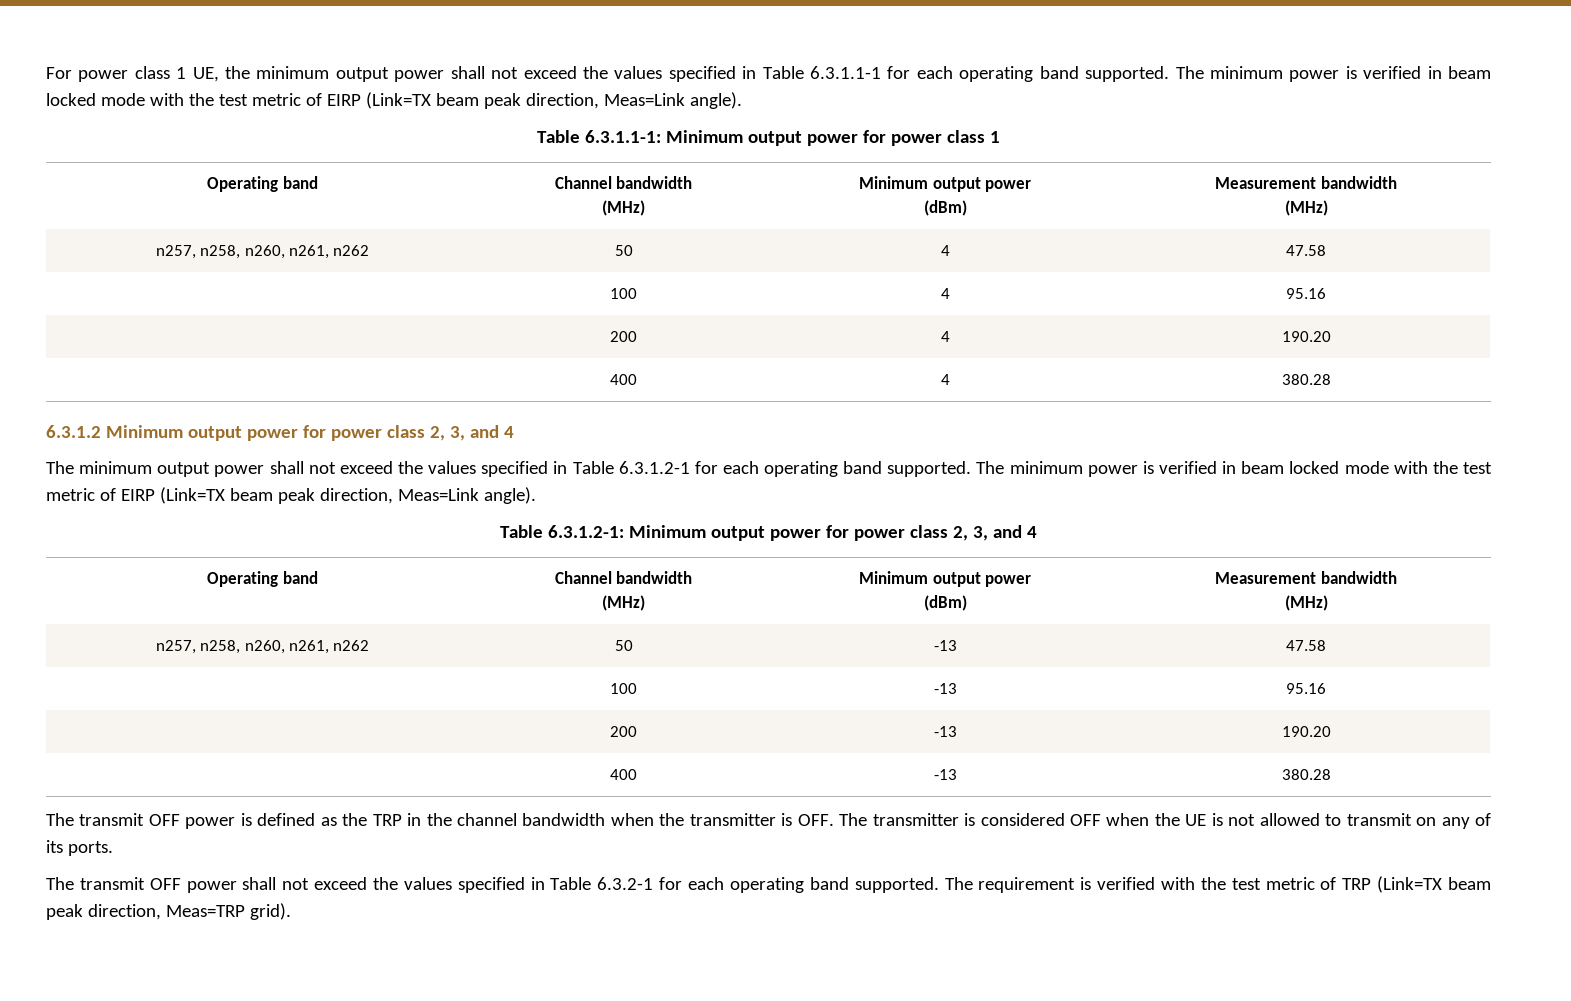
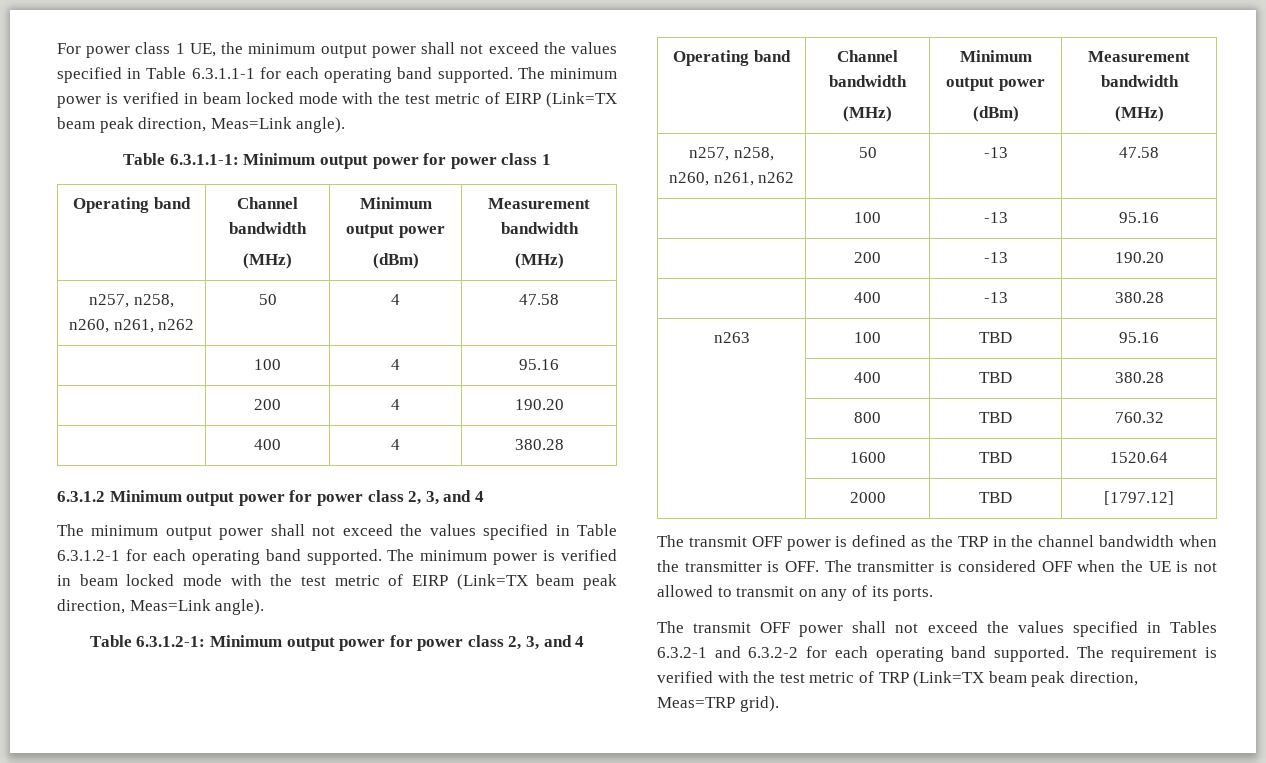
+ n263 | 100 | TBD | 95.16
+ | 400 | TBD | 380.28
+ | 800 | TBD | 760.32
+ | 1600 | TBD | 1520.64
+ | 2000 | TBD | [1797.12]
- The transmit OFF power shall not exceed the values specified in Table 6.3.2-1 for each operating band supported.
+ The transmit OFF power shall not exceed the values specified in Tables 6.3.2-1 and 6.3.2-2 for each operating band supported.

